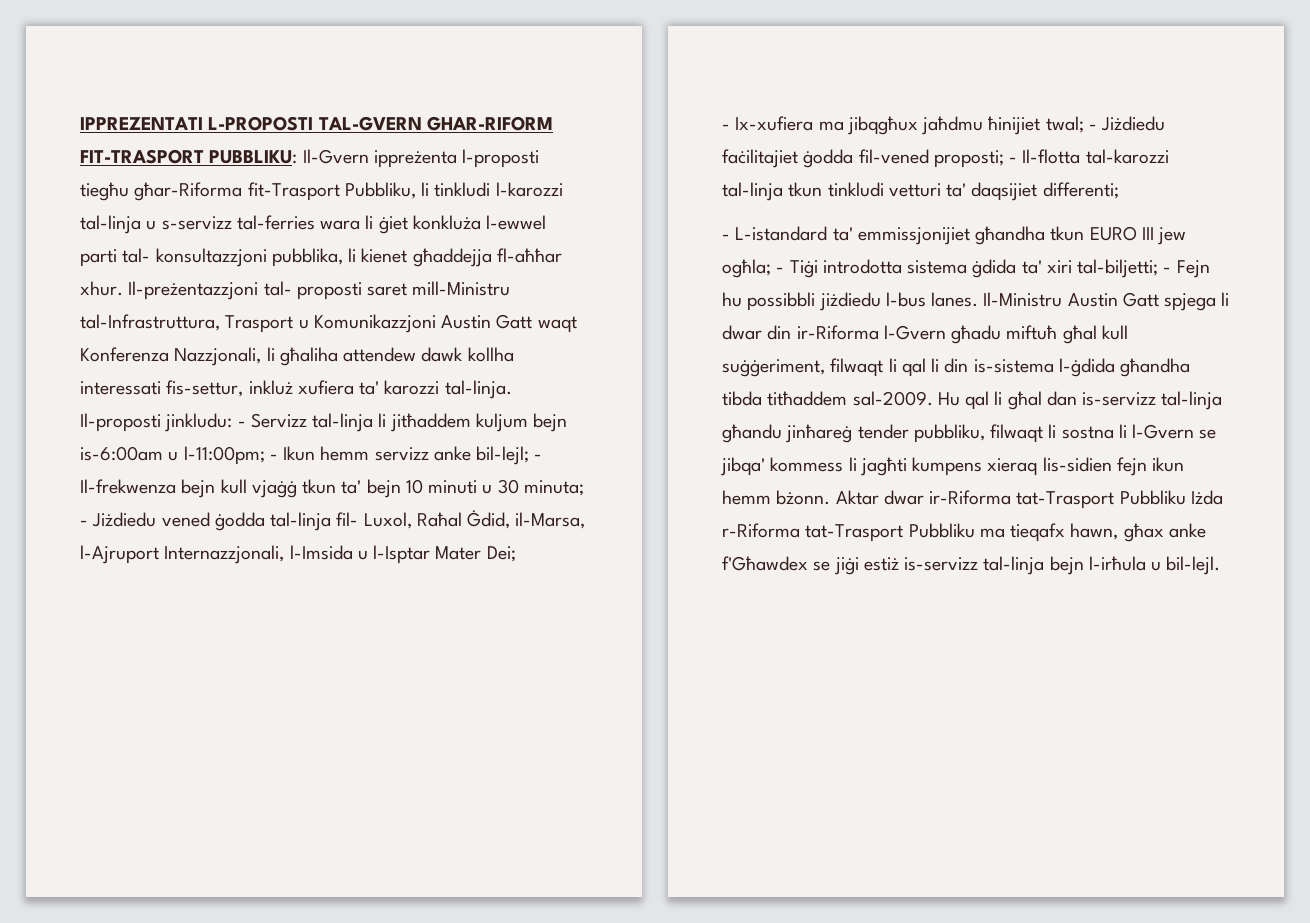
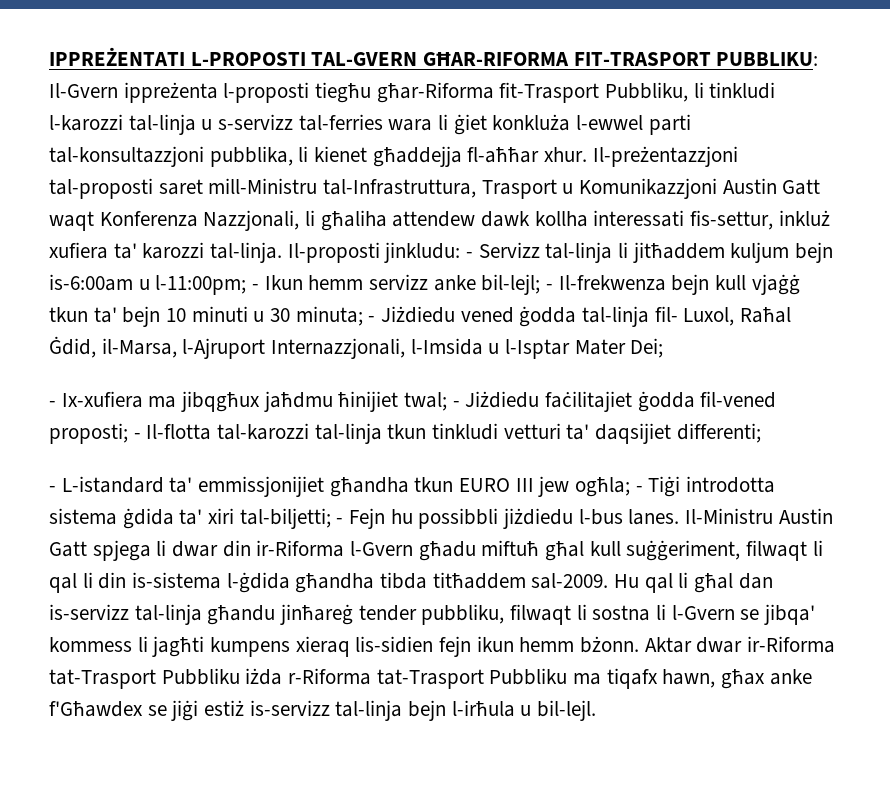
- IPPREZENTATI L-PROPOSTI TAL-GVERN GHAR-RIFORM FIT-TRASPORT PUBBLIKU: Il-Gvern ippreżenta l-proposti tiegħu għar-Riforma fit-Trasport Pubbliku, li tinkludi l-karozzi tal-linja u s-servizz tal-ferries wara li ġiet konkluża l-ewwel parti tal- konsultazzjoni pubblika, li kienet għaddejja fl-aħħar xhur.
+ IPPREŻENTATI L-PROPOSTI TAL-GVERN GĦAR-RIFORMA FIT-TRASPORT PUBBLIKU: Il-Gvern ippreżenta l-proposti tiegħu għar-Riforma fit-Trasport Pubbliku, li tinkludi l-karozzi tal-linja u s-servizz tal-ferries wara li ġiet konkluża l-ewwel parti tal-konsultazzjoni pubblika, li kienet għaddejja fl-aħħar xhur.
- Il-preżentazzjoni tal- proposti saret mill-Ministru tal-Infrastruttura, Trasport u Komunikazzjoni Austin Gatt waqt Konferenza Nazzjonali, li għaliha attendew dawk kollha interessati fis-settur, inkluż xufiera ta' karozzi tal-linja.
+ Il-preżentazzjoni tal-proposti saret mill-Ministru tal-Infrastruttura, Trasport u Komunikazzjoni Austin Gatt waqt Konferenza Nazzjonali, li għaliha attendew dawk kollha interessati fis-settur, inkluż xufiera ta' karozzi tal-linja.
- Aktar dwar ir-Riforma tat-Trasport Pubbliku Iżda r-Riforma tat-Trasport Pubbliku ma tieqafx hawn, għax anke f'Għawdex se jiġi estiż is-servizz tal-linja bejn l-irħula u bil-lejl.
+ Aktar dwar ir-Riforma tat-Trasport Pubbliku iżda r-Riforma tat-Trasport Pubbliku ma tiqafx hawn, għax anke f'Għawdex se jiġi estiż is-servizz tal-linja bejn l-irħula u bil-lejl.

